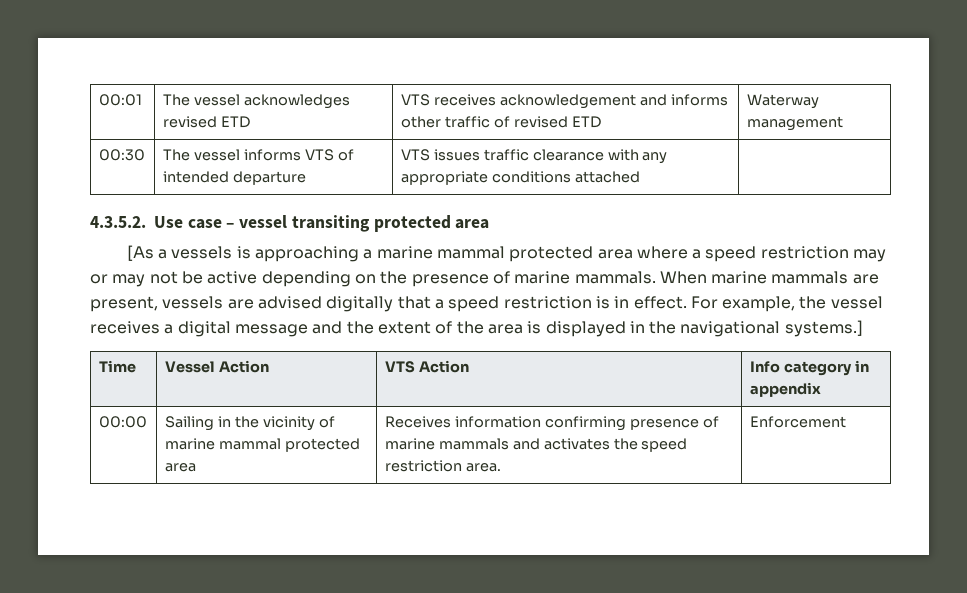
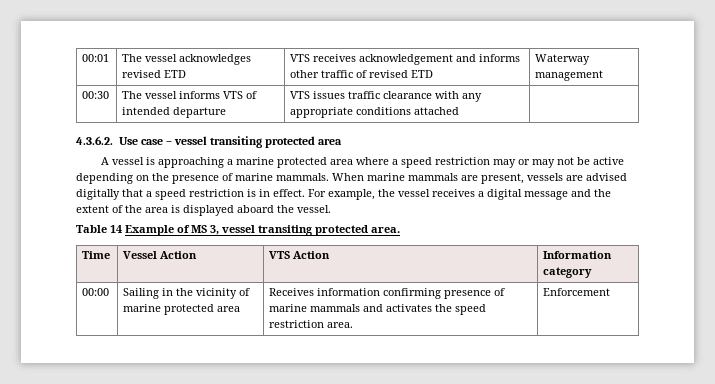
- 4.3.5.2. Use case – vessel transiting protected area
+ 4.3.6.2. Use case – vessel transiting protected area
- [As a vessels is approaching a marine mammal protected area where a speed restriction may or may not be active depending on the presence of marine mammals.
+ A vessel is approaching a marine protected area where a speed restriction may or may not be active depending on the presence of marine mammals.
- For example, the vessel receives a digital message and the extent of the area is displayed in the navigational systems.]
+ For example, the vessel receives a digital message and the extent of the area is displayed aboard the vessel.
+ Table 14 Example of MS 3, vessel transiting protected area.
- Time | Vessel Action | VTS Action | Info category in appendix
+ Time | Vessel Action | VTS Action | Information category
- 00:00 | Sailing in the vicinity of marine mammal protected area | Receives information confirming presence of marine mammals and activates the speed restriction area. | Enforcement
+ 00:00 | Sailing in the vicinity of marine protected area | Receives information confirming presence of marine mammals and activates the speed restriction area. | Enforcement

